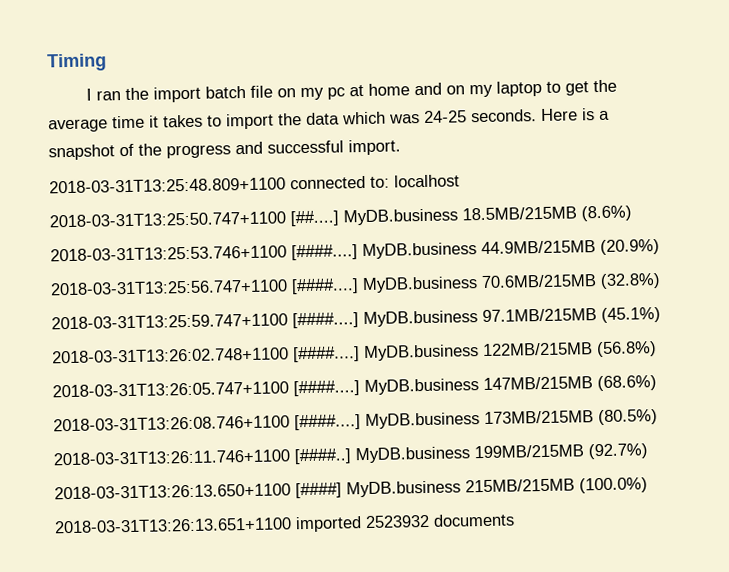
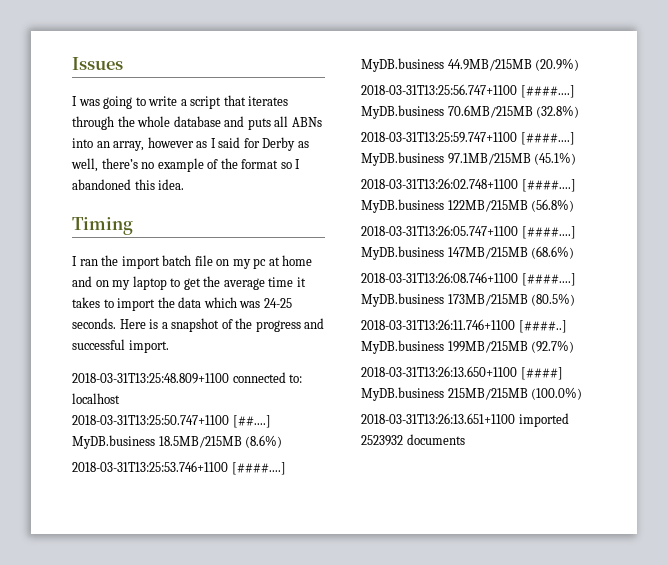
+ Issues
+ I was going to write a script that iterates through the whole database and puts all ABNs into an array, however as I said for Derby as well, there’s no example of the format so I abandoned this idea.

